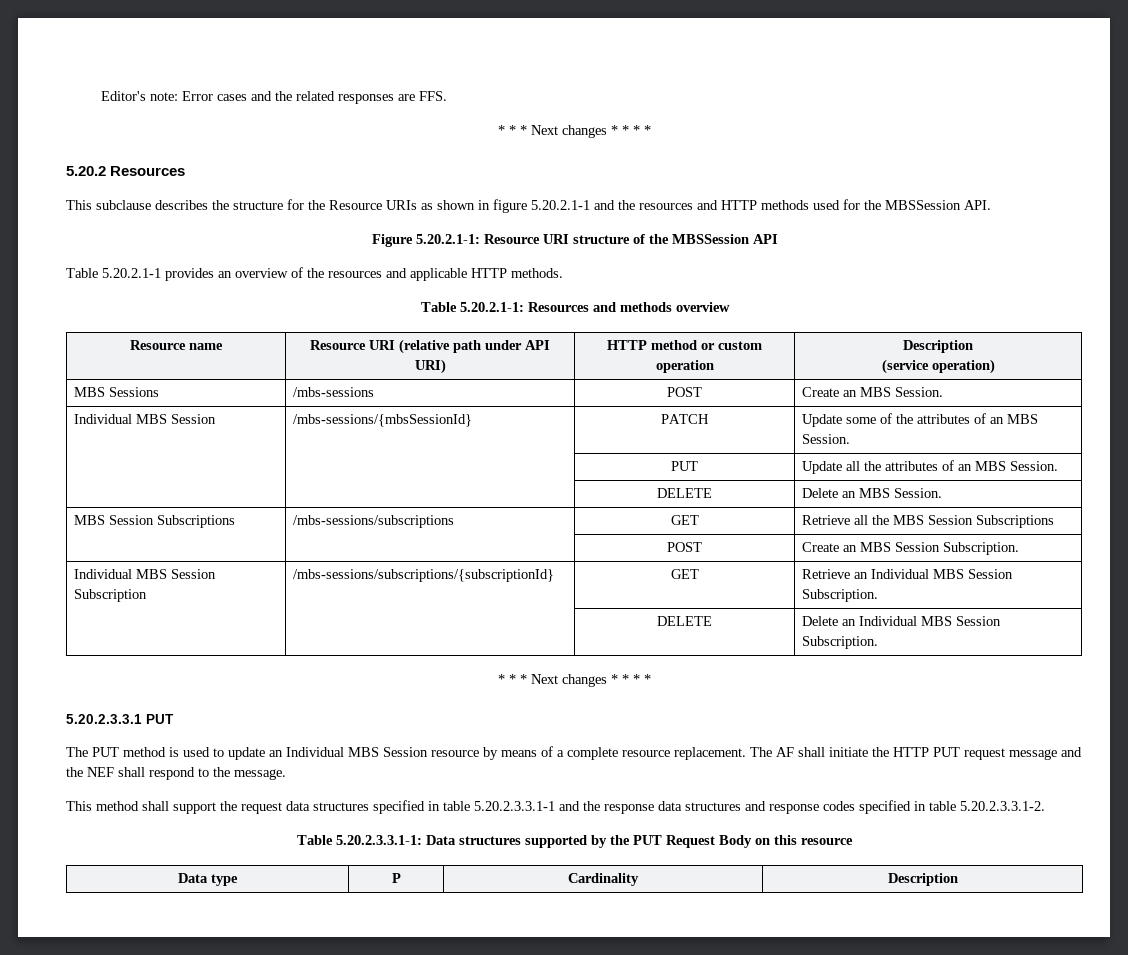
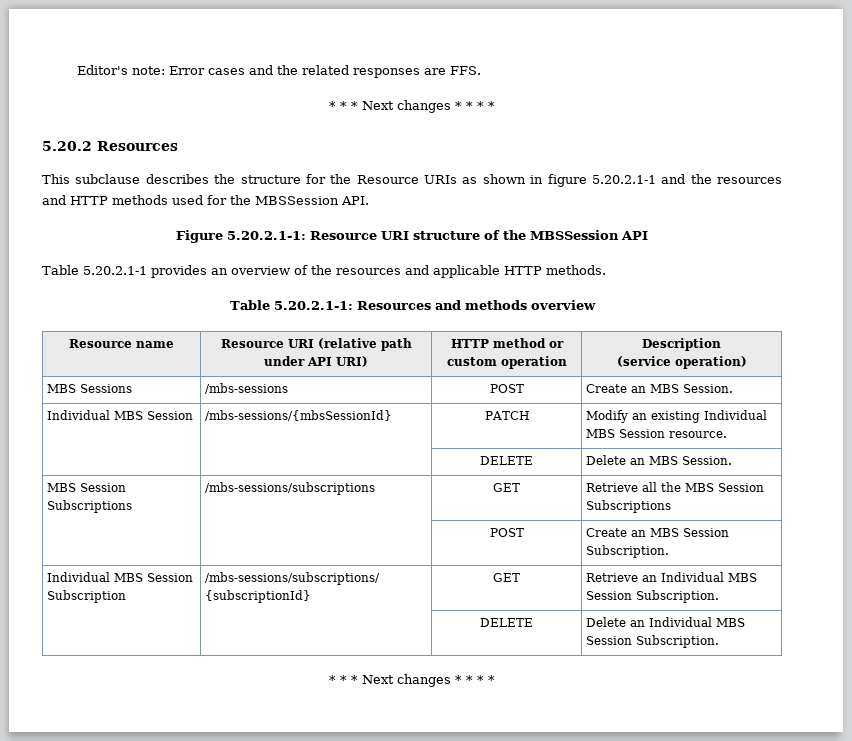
- Individual MBS Session | /mbs-sessions/{mbsSessionId} | PATCH | Update some of the attributes of an MBS Session.
- | | PUT | Update all the attributes of an MBS Session.
+ Individual MBS Session | /mbs-sessions/{mbsSessionId} | PATCH | Modify an existing Individual MBS Session resource.
- 5.20.2.3.3.1 PUT
- The PUT method is used to update an Individual MBS Session resource by means of a complete resource replacement. The AF shall initiate the HTTP PUT request message and the NEF shall respond to the message.
- This method shall support the request data structures specified in table 5.20.2.3.3.1-1 and the response data structures and response codes specified in table 5.20.2.3.3.1-2.
- Table 5.20.2.3.3.1-1: Data structures supported by the PUT Request Body on this resource
- Data type | P | Cardinality | Description

